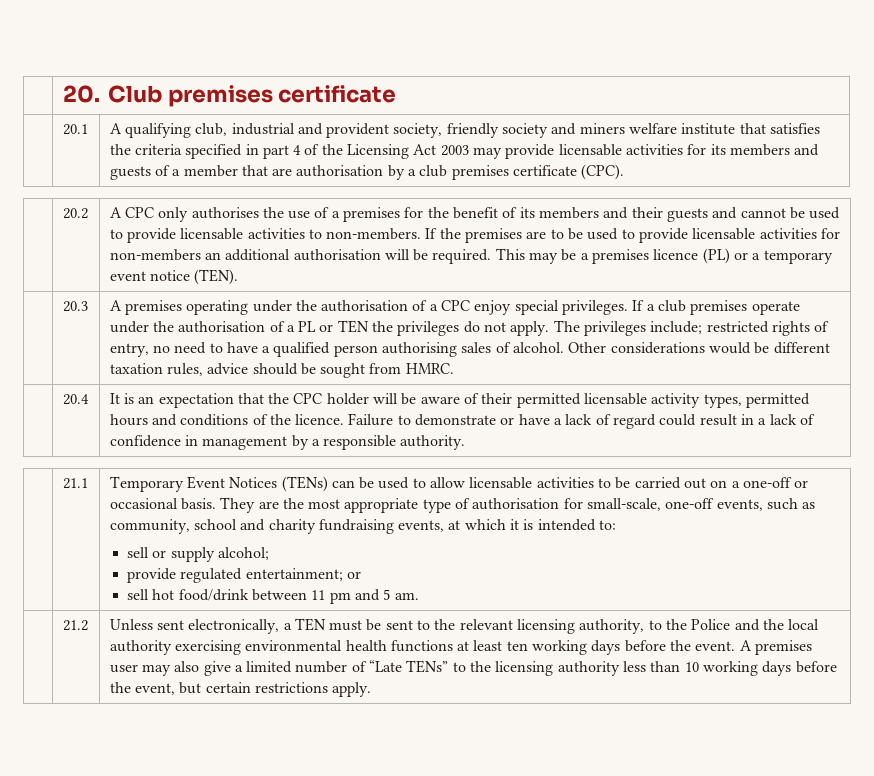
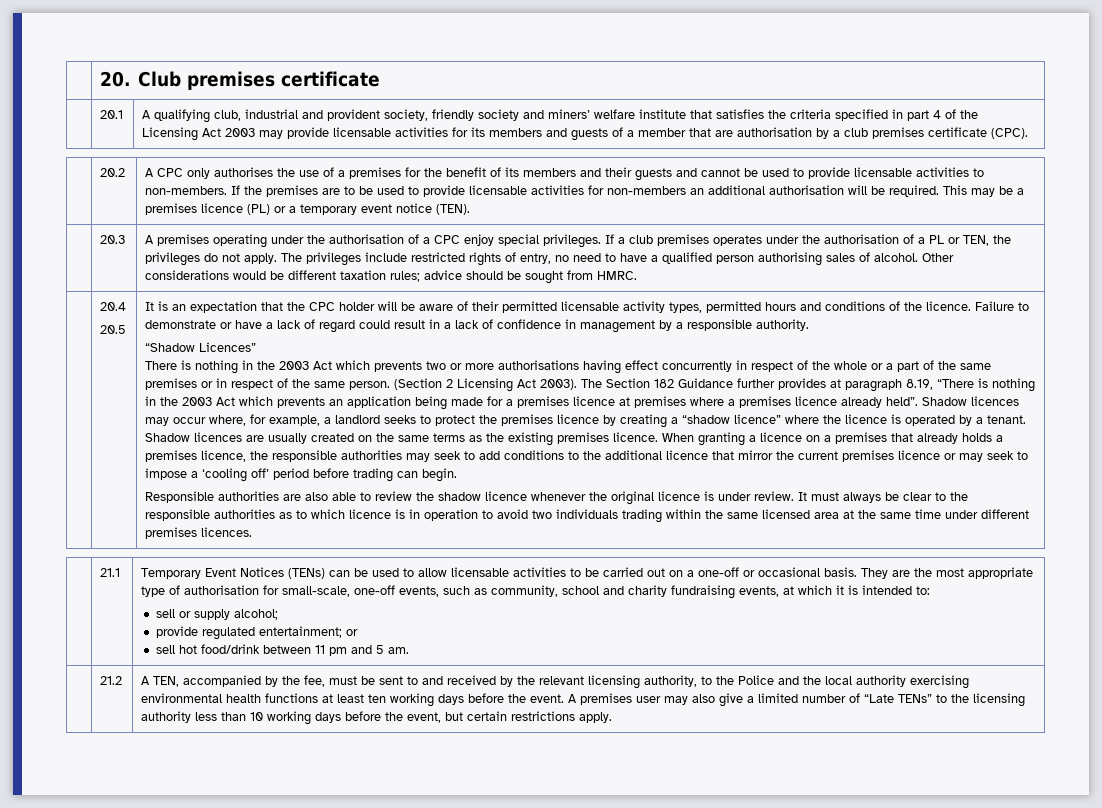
- A qualifying club, industrial and provident society, friendly society and miners welfare institute that satisfies the criteria specified in part 4 of the Licensing Act 2003 may provide licensable activities for its members and guests of a member that are authorisation by a club premises certificate (CPC).
+ A qualifying club, industrial and provident society, friendly society and miners’ welfare institute that satisfies the criteria specified in part 4 of the Licensing Act 2003 may provide licensable activities for its members and guests of a member that are authorisation by a club premises certificate (CPC).
- If a club premises operate under the authorisation of a PL or TEN the privileges do not apply.
+ If a club premises operates under the authorisation of a PL or TEN, the privileges do not apply.
- The privileges include; restricted rights of entry, no need to have a qualified person authorising sales of alcohol.
+ The privileges include restricted rights of entry, no need to have a qualified person authorising sales of alcohol.
- Other considerations would be different taxation rules, advice should be sought from HMRC.
+ Other considerations would be different taxation rules; advice should be sought from HMRC.
+ 20.5
+ “Shadow Licences”
+ There is nothing in the 2003 Act which prevents two or more authorisations having effect concurrently in respect of the whole or a part of the same premises or in respect of the same person. (Section 2 Licensing Act 2003). The Section 182 Guidance further provides at paragraph 8.19, “There is nothing in the 2003 Act which prevents an application being made for a premises licence at premises where a premises licence already held”. Shadow licences may occur where, for example, a landlord seeks to protect the premises licence by creating a “shadow licence” where the licence is operated by a tenant. Shadow licences are usually created on the same terms as the existing premises licence. When granting a licence on a premises that already holds a premises licence, the responsible authorities may seek to add conditions to the additional licence that mirror the current premises licence or may seek to impose a ‘cooling off’ period before trading can begin.
+ Responsible authorities are also able to review the shadow licence whenever the original licence is under review. It must always be clear to the responsible authorities as to which licence is in operation to avoid two individuals trading within the same licensed area at the same time under different premises licences.
- Unless sent electronically, a TEN must be sent to the relevant licensing authority, to the Police and the local authority exercising environmental health functions at least ten working days before the event.
+ A TEN, accompanied by the fee, must be sent to and received by the relevant licensing authority, to the Police and the local authority exercising environmental health functions at least ten working days before the event.

